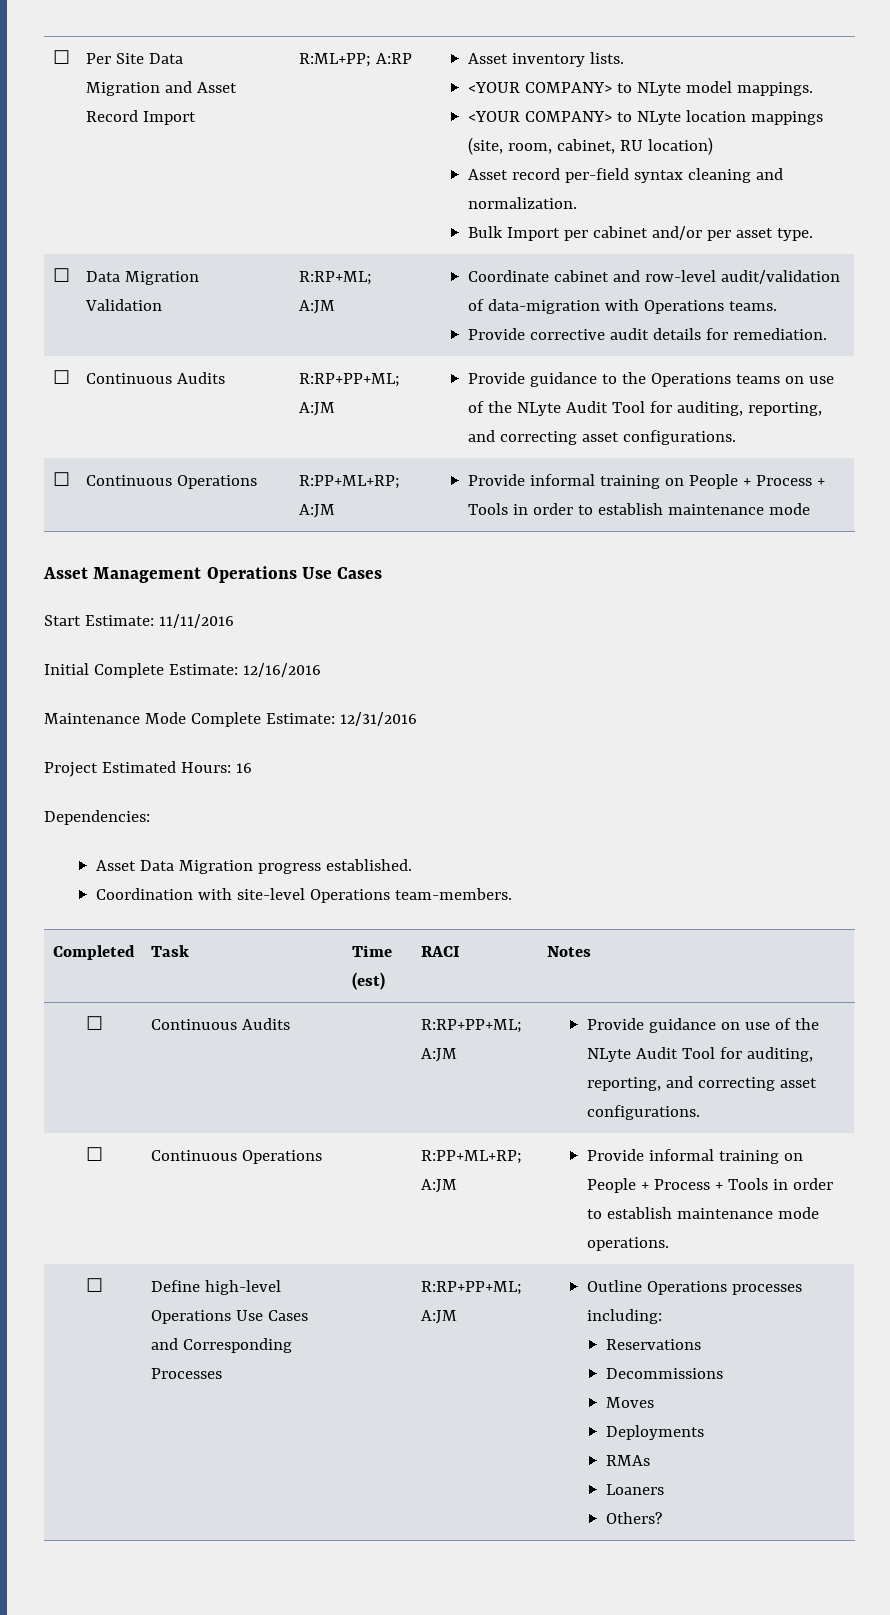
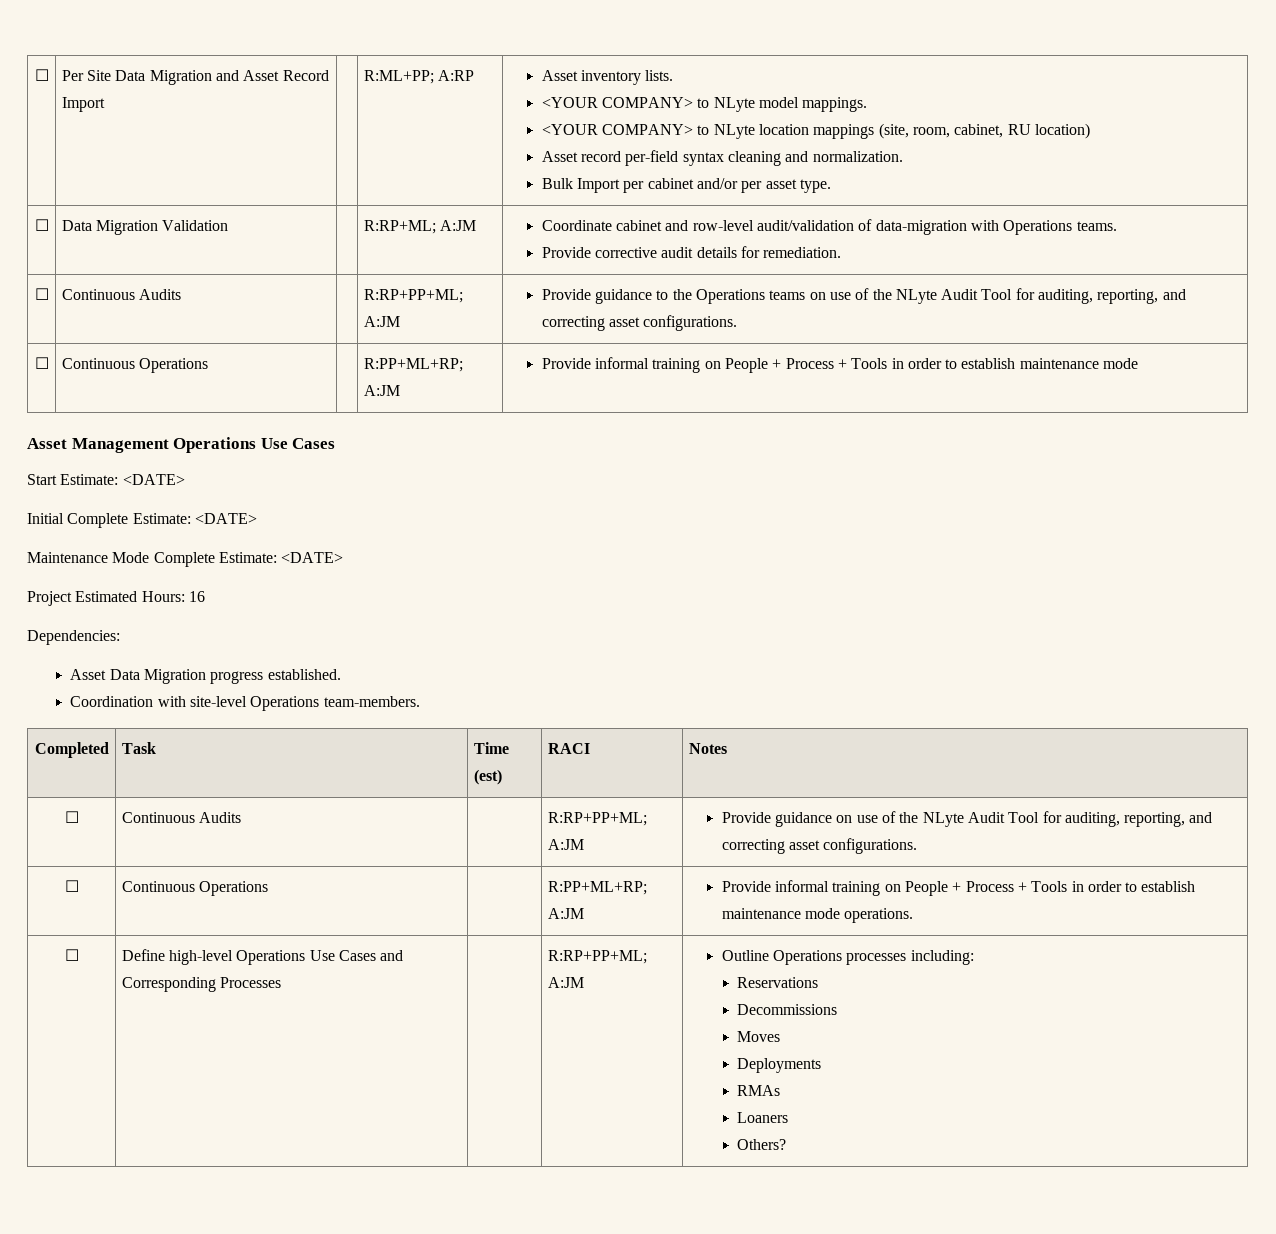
- Start Estimate: 11/11/2016
+ Start Estimate: <DATE>
- Initial Complete Estimate: 12/16/2016
+ Initial Complete Estimate: <DATE>
- Maintenance Mode Complete Estimate: 12/31/2016
+ Maintenance Mode Complete Estimate: <DATE>

